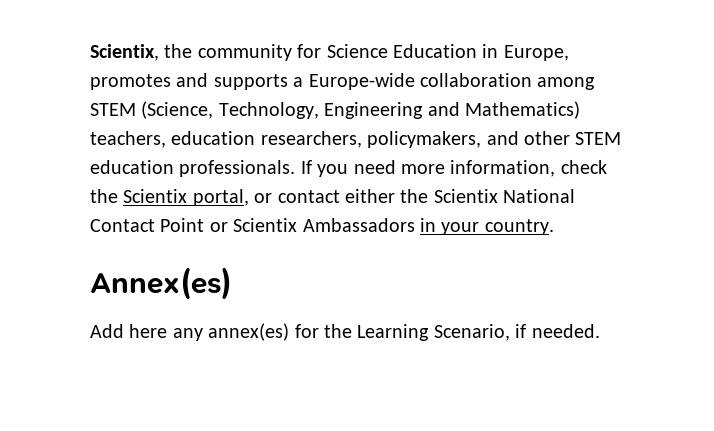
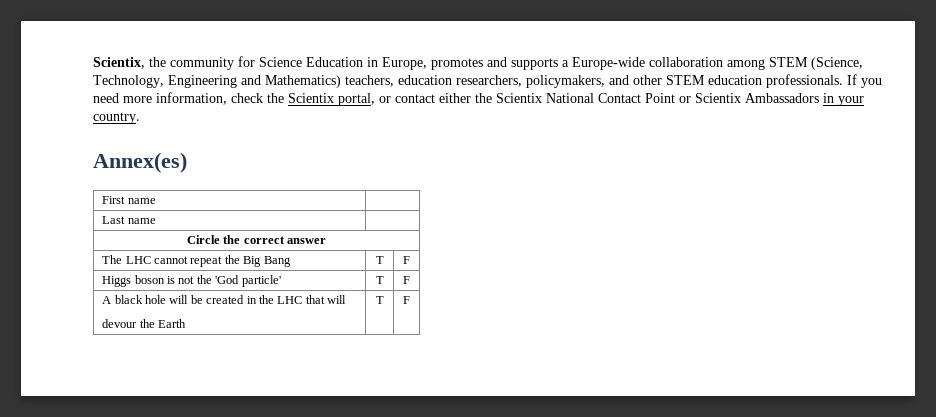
- Add here any annex(es) for the Learning Scenario, if needed.
+ First name |
+ Last name |
+ Circle the correct answer
+ The LHC cannot repeat the Big Bang | T | F
+ Higgs boson is not the 'God particle' | T | F
+ A black hole will be created in the LHC that will
+ devour the Earth | T | F

